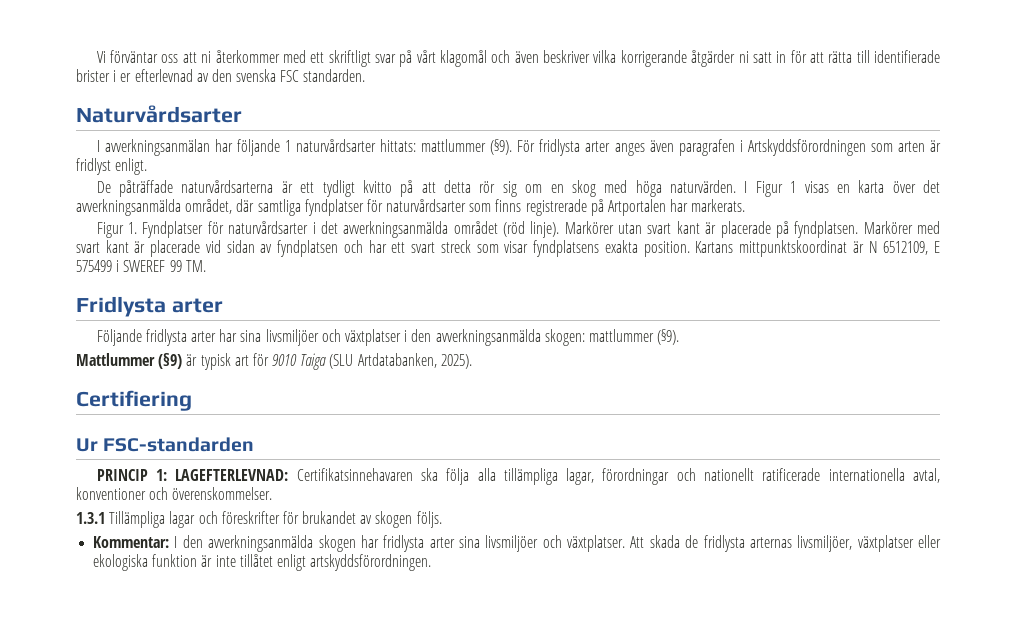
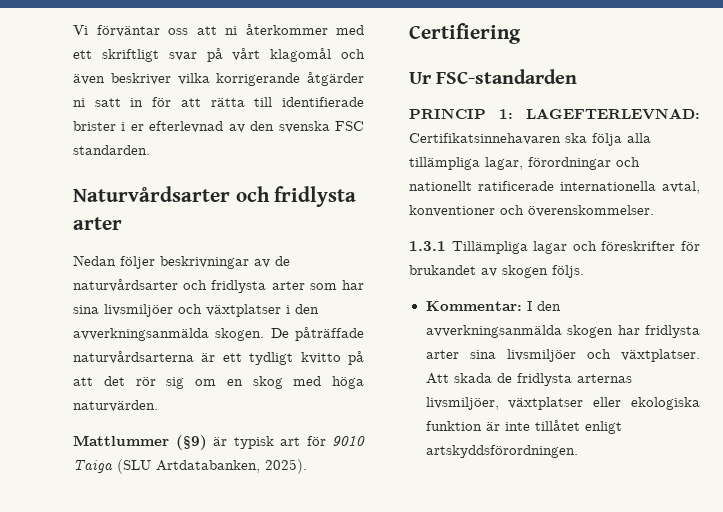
- Naturvårdsarter
- I avverkningsanmälan har följande 1 naturvårdsarter hittats: mattlummer (§9). För fridlysta arter anges även paragrafen i Artskyddsförordningen som arten är fridlyst enligt.
- De påträffade naturvårdsarterna är ett tydligt kvitto på att detta rör sig om en skog med höga naturvärden. I Figur 1 visas en karta över det avverkningsanmälda området, där samtliga fyndplatser för naturvårdsarter som finns registrerade på Artportalen har markerats.
- Figur 1. Fyndplatser för naturvårdsarter i det avverkningsanmälda området (röd linje). Markörer utan svart kant är placerade på fyndplatsen. Markörer med svart kant är placerade vid sidan av fyndplatsen och har ett svart streck som visar fyndplatsens exakta position. Kartans mittpunktskoordinat är N 6512109, E 575499 i SWEREF 99 TM.
- Fridlysta arter
- Följande fridlysta arter har sina livsmiljöer och växtplatser i den avverkningsanmälda skogen: mattlummer (§9).
+ Naturvårdsarter och fridlysta arter
+ Nedan följer beskrivningar av de naturvårdsarter och fridlysta arter som har sina livsmiljöer och växtplatser i den avverkningsanmälda skogen. De påträffade naturvårdsarterna är ett tydligt kvitto på att det rör sig om en skog med höga naturvärden.

